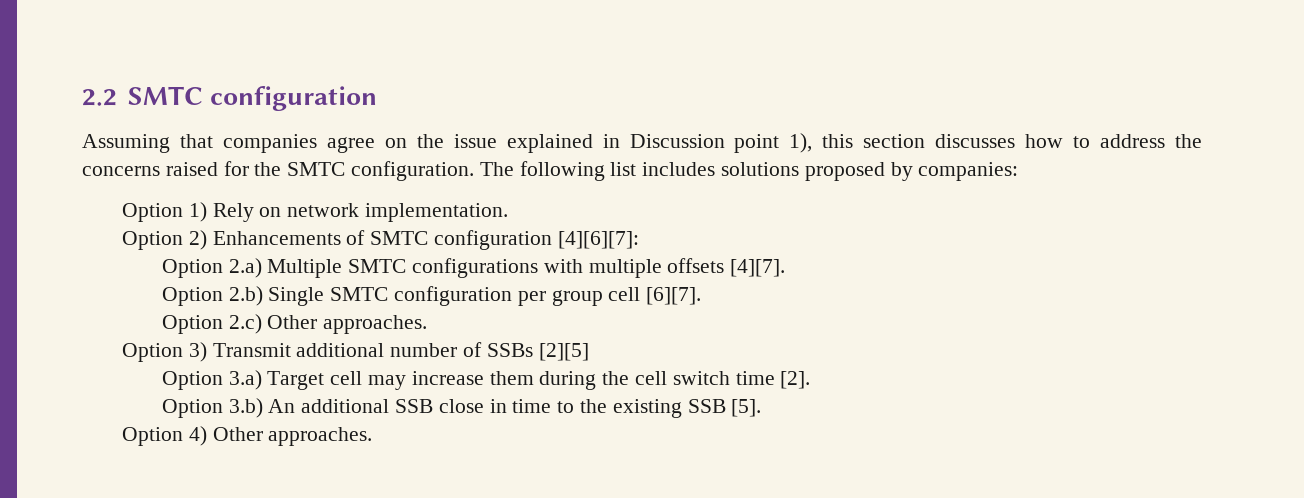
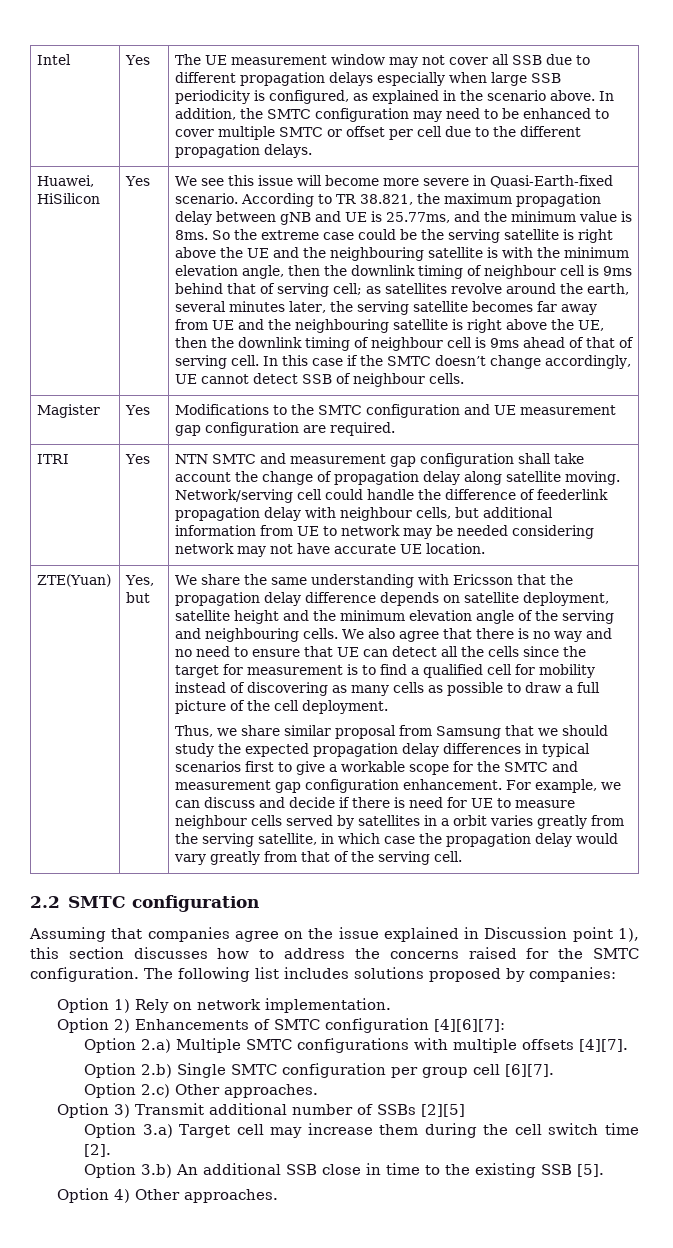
+ Intel | Yes | The UE measurement window may not cover all SSB due to different propagation delays especially when large SSB periodicity is configured, as explained in the scenario above. In addition, the SMTC configuration may need to be enhanced to cover multiple SMTC or offset per cell due to the different propagation delays.
+ Huawei, HiSilicon | Yes | We see this issue will become more severe in Quasi-Earth-fixed scenario. According to TR 38.821, the maximum propagation delay between gNB and UE is 25.77ms, and the minimum value is 8ms. So the extreme case could be the serving satellite is right above the UE and the neighbouring satellite is with the minimum elevation angle, then the downlink timing of neighbour cell is 9ms behind that of serving cell; as satellites revolve around the earth, several minutes later, the serving satellite becomes far away from UE and the neighbouring satellite is right above the UE, then the downlink timing of neighbour cell is 9ms ahead of that of serving cell. In this case if the SMTC doesn’t change accordingly, UE cannot detect SSB of neighbour cells.
+ Magister | Yes | Modifications to the SMTC configuration and UE measurement gap configuration are required.
+ ITRI | Yes | NTN SMTC and measurement gap configuration shall take account the change of propagation delay along satellite moving. Network/serving cell could handle the difference of feederlink propagation delay with neighbour cells, but additional information from UE to network may be needed considering network may not have accurate UE location.
+ ZTE(Yuan) | Yes, but | We share the same understanding with Ericsson that the propagation delay difference depends on satellite deployment, satellite height and the minimum elevation angle of the serving and neighbouring cells. We also agree that there is no way and no need to ensure that UE can detect all the cells since the target for measurement is to find a qualified cell for mobility instead of discovering as many cells as possible to draw a full picture of the cell deployment.
+ Thus, we share similar proposal from Samsung that we should study the expected propagation delay differences in typical scenarios first to give a workable scope for the SMTC and measurement gap configuration enhancement. For example, we can discuss and decide if there is need for UE to measure neighbour cells served by satellites in a orbit varies greatly from the serving satellite, in which case the propagation delay would vary greatly from that of the serving cell.

